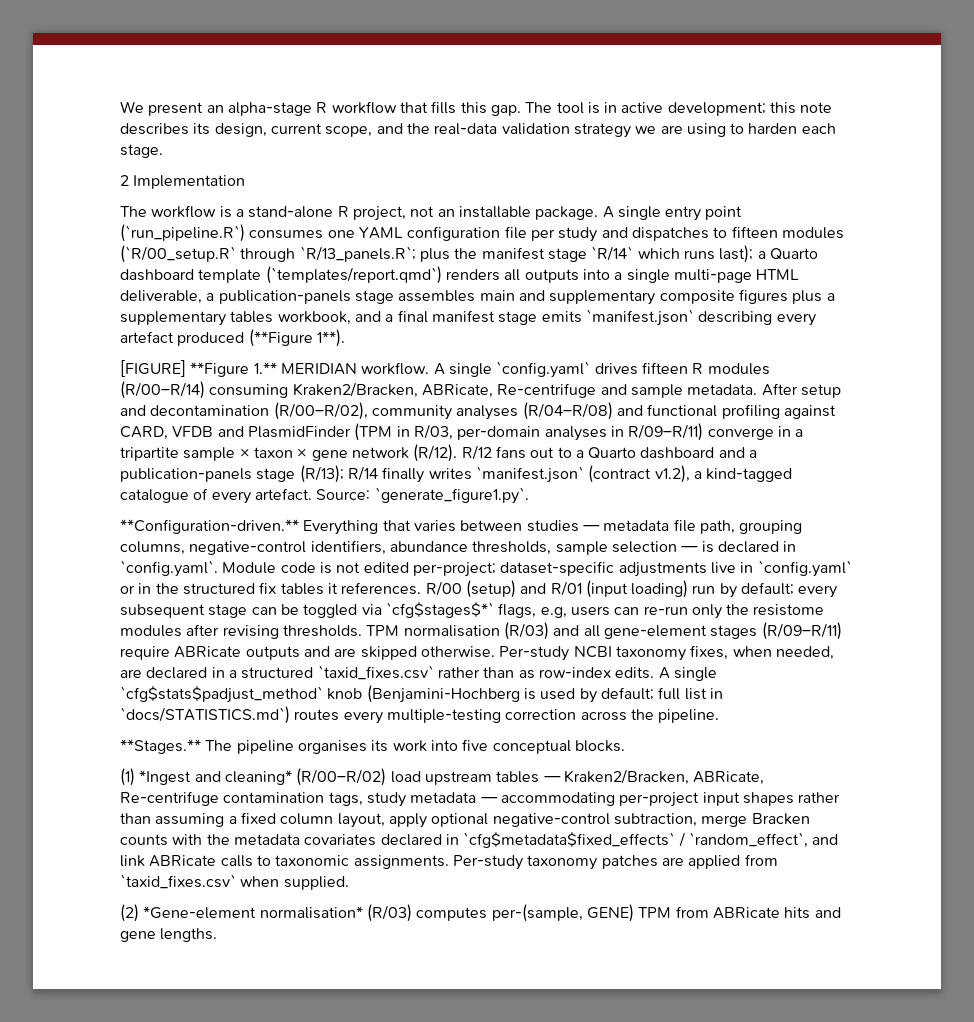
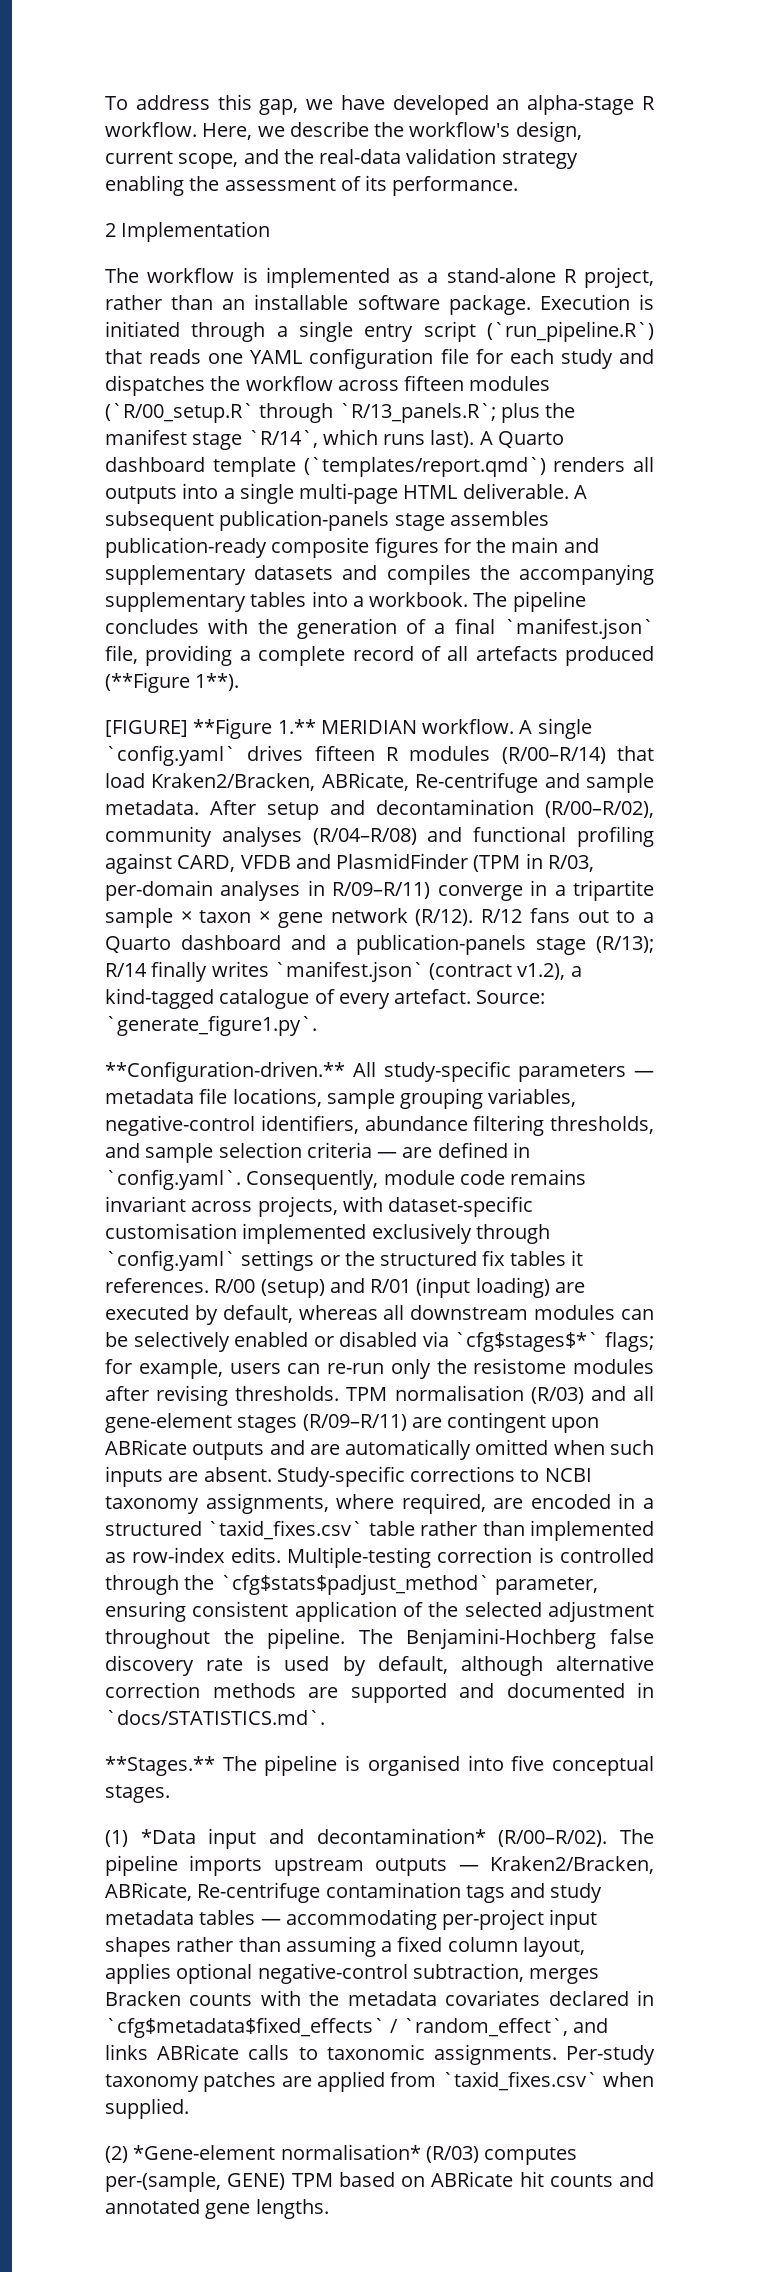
- We present an alpha-stage R workflow that fills this gap. The tool is in active development; this note describes its design, current scope, and the real-data validation strategy we are using to harden each stage.
+ To address this gap, we have developed an alpha-stage R workflow. Here, we describe the workflow's design, current scope, and the real-data validation strategy enabling the assessment of its performance.
- The workflow is a stand-alone R project, not an installable package. A single entry point (`run_pipeline.R`) consumes one YAML configuration file per study and dispatches to fifteen modules (`R/00_setup.R` through `R/13_panels.R`; plus the manifest stage `R/14` which runs last); a Quarto dashboard template (`templates/report.qmd`) renders all outputs into a single multi-page HTML deliverable, a publication-panels stage assembles main and supplementary composite figures plus a supplementary tables workbook, and a final manifest stage emits `manifest.json` describing every artefact produced (**Figure 1**).
+ The workflow is implemented as a stand-alone R project, rather than an installable software package. Execution is initiated through a single entry script (`run_pipeline.R`) that reads one YAML configuration file for each study and dispatches the workflow across fifteen modules (`R/00_setup.R` through `R/13_panels.R`; plus the manifest stage `R/14`, which runs last). A Quarto dashboard template (`templates/report.qmd`) renders all outputs into a single multi-page HTML deliverable. A subsequent publication-panels stage assembles publication-ready composite figures for the main and supplementary datasets and compiles the accompanying supplementary tables into a workbook. The pipeline concludes with the generation of a final `manifest.json` file, providing a complete record of all artefacts produced (**Figure 1**).
- A single `config.yaml` drives fifteen R modules (R/00–R/14) consuming Kraken2/Bracken, ABRicate, Re-centrifuge and sample metadata.
+ A single `config.yaml` drives fifteen R modules (R/00–R/14) that load Kraken2/Bracken, ABRicate, Re-centrifuge and sample metadata.
- **Configuration-driven.** Everything that varies between studies — metadata file path, grouping columns, negative-control identifiers, abundance thresholds, sample selection — is declared in `config.yaml`. Module code is not edited per-project; dataset-specific adjustments live in `config.yaml` or in the structured fix tables it references.
+ **Configuration-driven.** All study-specific parameters — metadata file locations, sample grouping variables, negative-control identifiers, abundance filtering thresholds, and sample selection criteria — are defined in `config.yaml`. Consequently, module code remains invariant across projects, with dataset-specific customisation implemented exclusively through `config.yaml` settings or the structured fix tables it references.
- R/00 (setup) and R/01 (input loading) run by default; every subsequent stage can be toggled via `cfg$stages$*` flags, e.g, users can re-run only the resistome modules after revising thresholds.
+ R/00 (setup) and R/01 (input loading) are executed by default, whereas all downstream modules can be selectively enabled or disabled via `cfg$stages$*` flags; for example, users can re-run only the resistome modules after revising thresholds.
- TPM normalisation (R/03) and all gene-element stages (R/09–R/11) require ABRicate outputs and are skipped otherwise. Per-study NCBI taxonomy fixes, when needed, are declared in a structured `taxid_fixes.csv` rather than as row-index edits.
+ TPM normalisation (R/03) and all gene-element stages (R/09–R/11) are contingent upon ABRicate outputs and are automatically omitted when such inputs are absent. Study-specific corrections to NCBI taxonomy assignments, where required, are encoded in a structured `taxid_fixes.csv` table rather than implemented as row-index edits.
- A single `cfg$stats$padjust_method` knob (Benjamini-Hochberg is used by default; full list in `docs/STATISTICS.md`) routes every multiple-testing correction across the pipeline.
+ Multiple-testing correction is controlled through the `cfg$stats$padjust_method` parameter, ensuring consistent application of the selected adjustment throughout the pipeline. The Benjamini-Hochberg false discovery rate is used by default, although alternative correction methods are supported and documented in `docs/STATISTICS.md`.
- **Stages.** The pipeline organises its work into five conceptual blocks.
+ **Stages.** The pipeline is organised into five conceptual stages.
- (1) *Ingest and cleaning* (R/00–R/02) load upstream tables — Kraken2/Bracken, ABRicate, Re-centrifuge contamination tags, study metadata — accommodating per-project input shapes rather than assuming a fixed column layout, apply optional negative-control subtraction, merge Bracken counts with the metadata covariates declared in `cfg$metadata$fixed_effects` / `random_effect`, and link ABRicate calls to taxonomic assignments.
+ (1) *Data input and decontamination* (R/00–R/02). The pipeline imports upstream outputs — Kraken2/Bracken, ABRicate, Re-centrifuge contamination tags and study metadata tables — accommodating per-project input shapes rather than assuming a fixed column layout, applies optional negative-control subtraction, merges Bracken counts with the metadata covariates declared in `cfg$metadata$fixed_effects` / `random_effect`, and links ABRicate calls to taxonomic assignments.
- (2) *Gene-element normalisation* (R/03) computes per-(sample, GENE) TPM from ABRicate hits and gene lengths.
+ (2) *Gene-element normalisation* (R/03) computes per-(sample, GENE) TPM based on ABRicate hit counts and annotated gene lengths.

